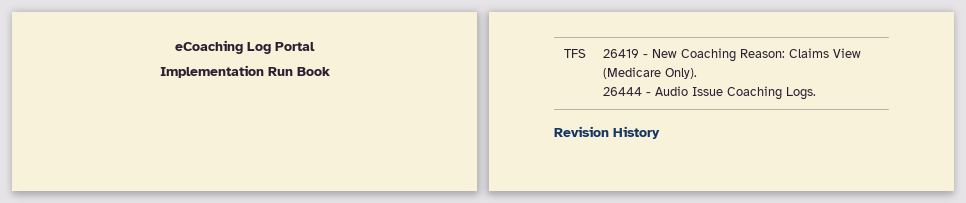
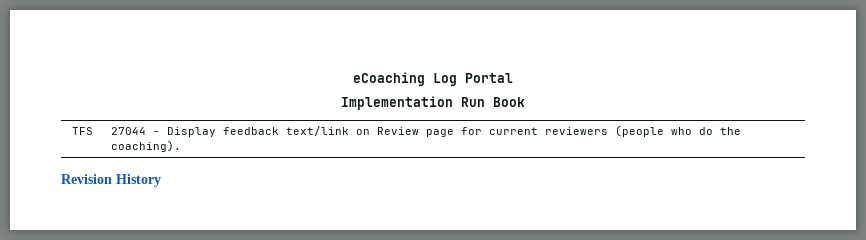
- TFS | 26419 - New Coaching Reason: Claims View (Medicare Only).
- 26444 - Audio Issue Coaching Logs.
+ TFS | 27044 - Display feedback text/link on Review page for current reviewers (people who do the coaching).

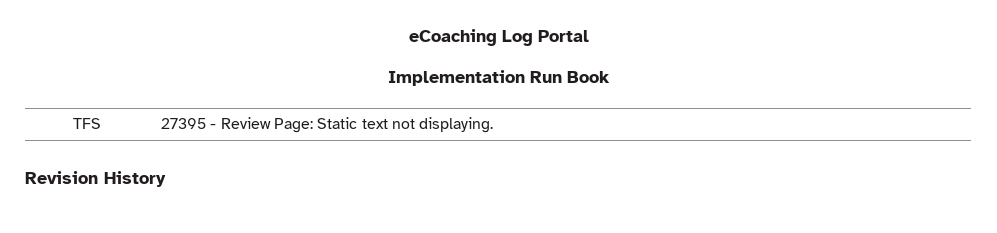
- TFS | 27044 - Display feedback text/link on Review page for current reviewers (people who do the coaching).
+ TFS | 27395 - Review Page: Static text not displaying.

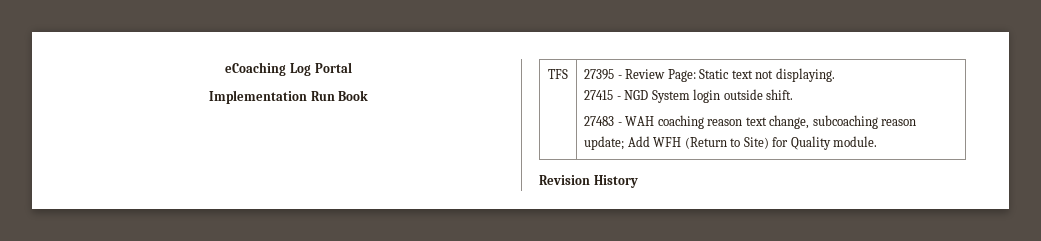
  TFS | 27395 - Review Page: Static text not displaying.
+ 27415 - NGD System login outside shift.
+ 27483 - WAH coaching reason text change, subcoaching reason update; Add WFH (Return to Site) for Quality module.

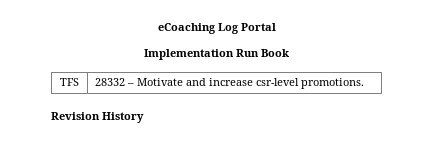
- TFS | 27395 - Review Page: Static text not displaying.
- 27415 - NGD System login outside shift.
- 27483 - WAH coaching reason text change, subcoaching reason update; Add WFH (Return to Site) for Quality module.
+ TFS | 28332 – Motivate and increase csr-level promotions.

